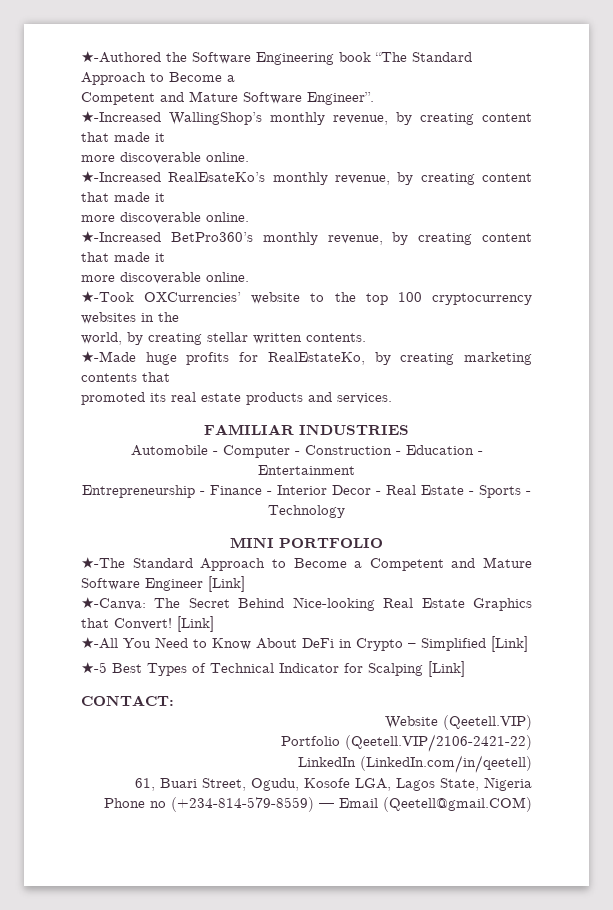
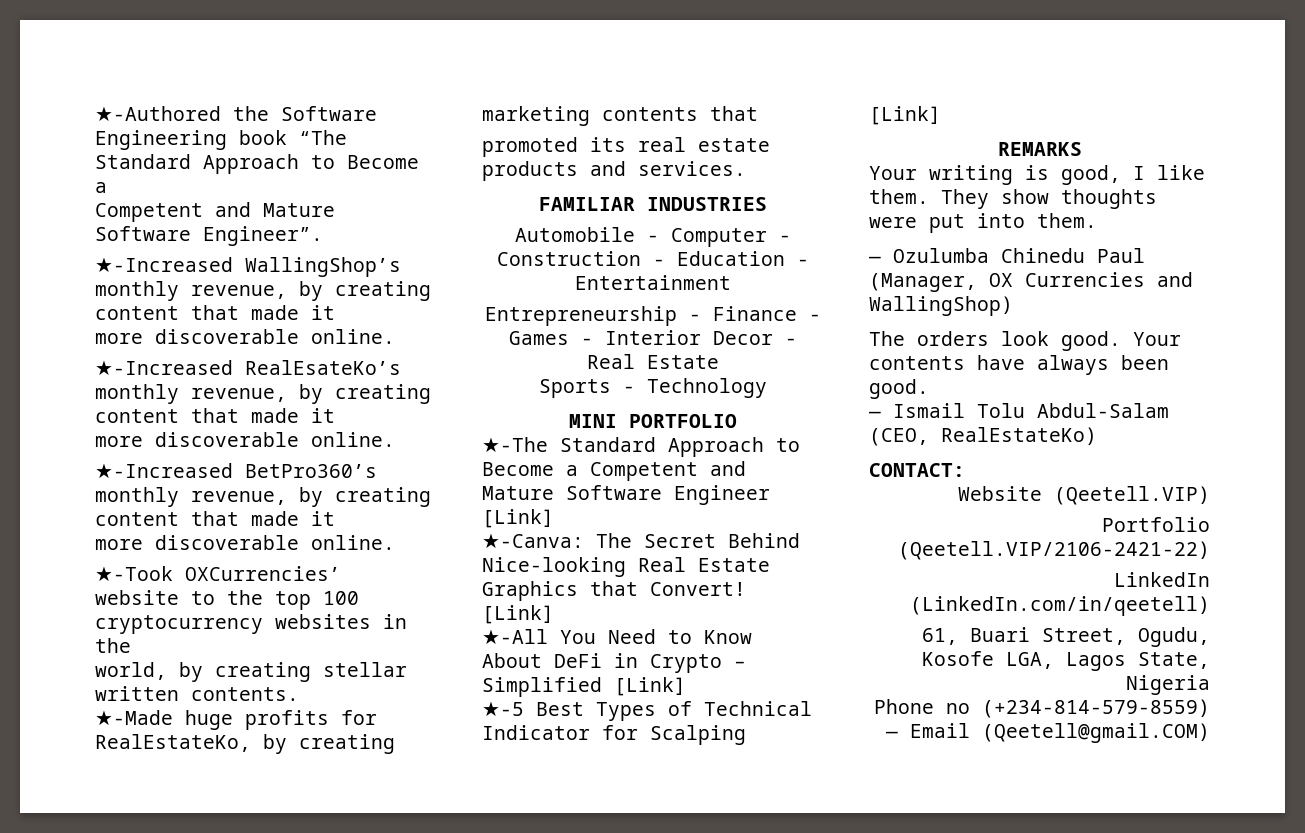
- Entrepreneurship - Finance - Interior Decor - Real Estate - Sports - Technology
+ Entrepreneurship - Finance - Games - Interior Decor - Real Estate
+ Sports - Technology
+ REMARKS
+ Your writing is good, I like them. They show thoughts were put into them.
+ — Ozulumba Chinedu Paul (Manager, OX Currencies and WallingShop)
+ The orders look good. Your contents have always been good.
+ — Ismail Tolu Abdul-Salam (CEO, RealEstateKo)

